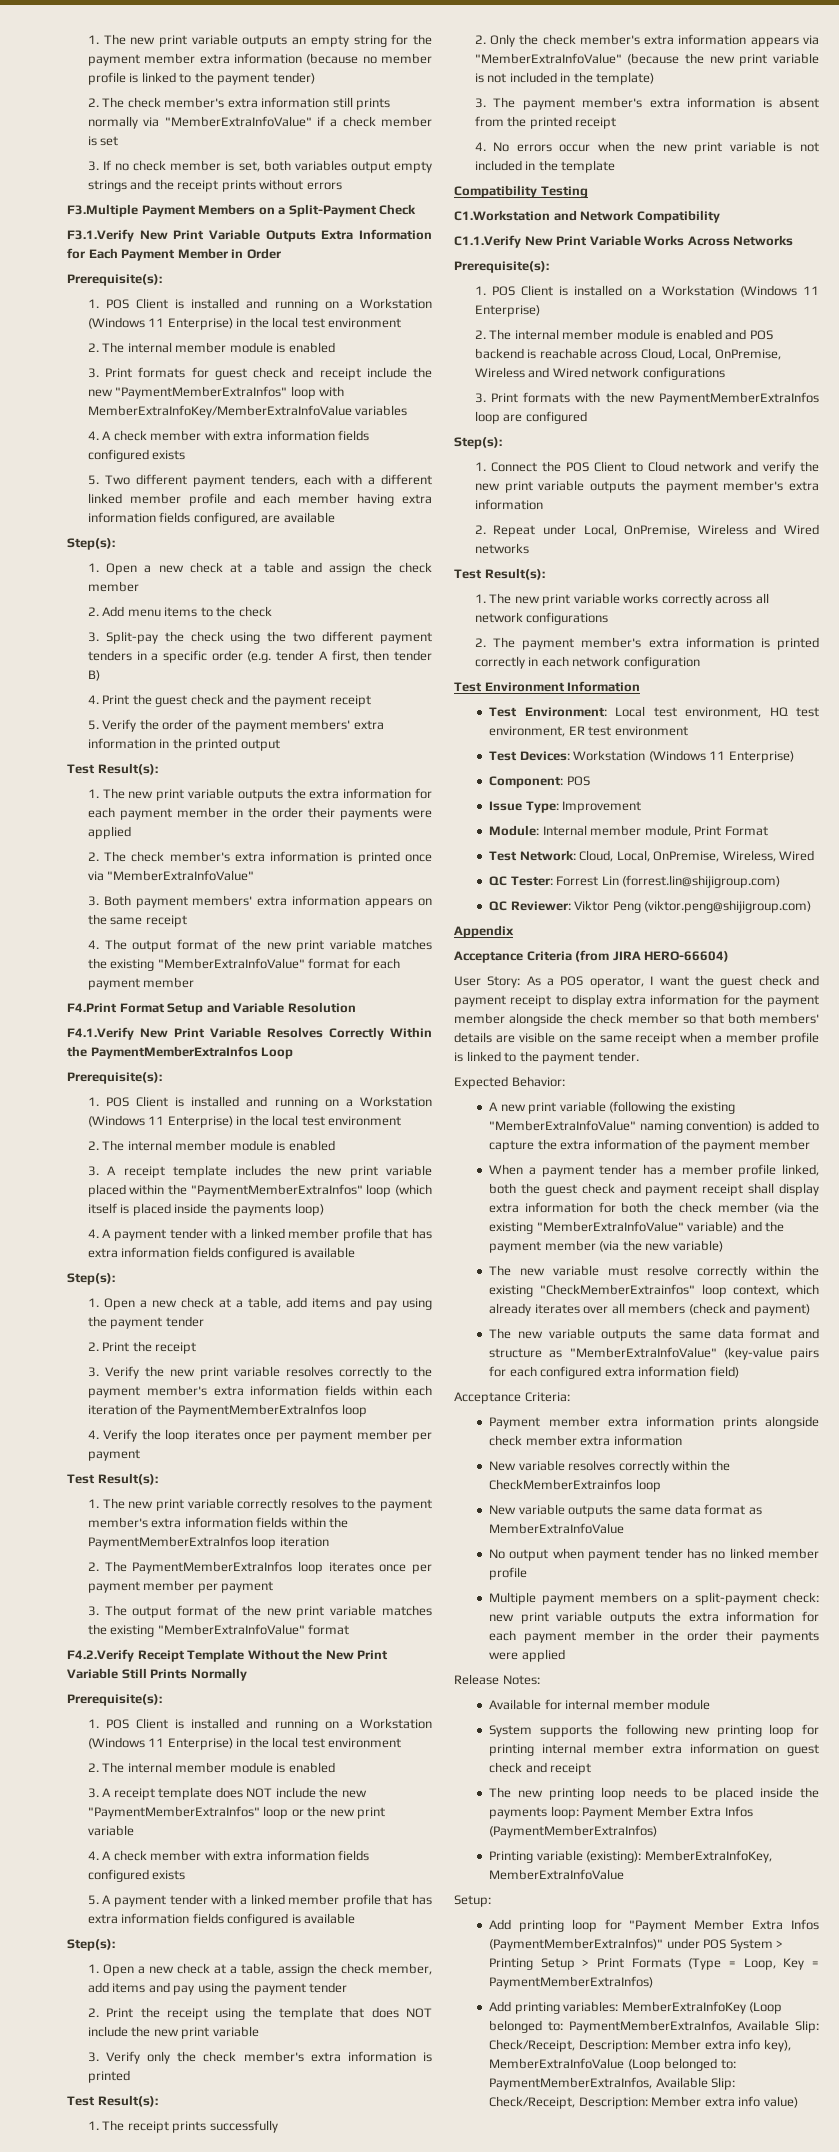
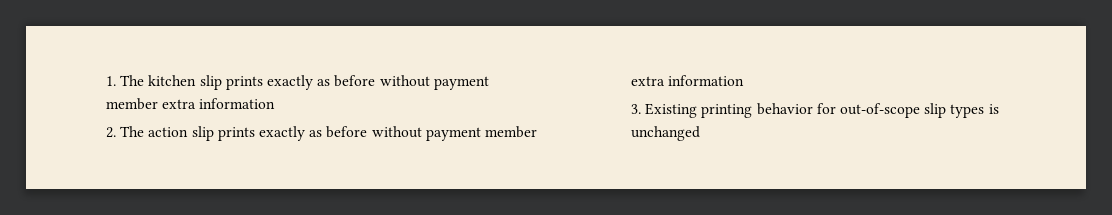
- 1. The new print variable outputs an empty string for the payment member extra information (because no member profile is linked to the payment tender)
- 2. The check member's extra information still prints normally via "MemberExtraInfoValue" if a check member is set
- 3. If no check member is set, both variables output empty strings and the receipt prints without errors
- F3.Multiple Payment Members on a Split-Payment Check
- F3.1.Verify New Print Variable Outputs Extra Information for Each Payment Member in Order
- Prerequisite(s):
- 1. POS Client is installed and running on a Workstation (Windows 11 Enterprise) in the local test environment
- 2. The internal member module is enabled
- 3. Print formats for guest check and receipt include the new "PaymentMemberExtraInfos" loop with MemberExtraInfoKey/MemberExtraInfoValue variables
- 4. A check member with extra information fields configured exists
- 5. Two different payment tenders, each with a different linked member profile and each member having extra information fields configured, are available
- Step(s):
- 1. Open a new check at a table and assign the check member
- 2. Add menu items to the check
- 3. Split-pay the check using the two different payment tenders in a specific order (e.g. tender A first, then tender B)
- 4. Print the guest check and the payment receipt
- 5. Verify the order of the payment members' extra information in the printed output
- Test Result(s):
- 1. The new print variable outputs the extra information for each payment member in the order their payments were applied
- 2. The check member's extra information is printed once via "MemberExtraInfoValue"
- 3. Both payment members' extra information appears on the same receipt
- 4. The output format of the new print variable matches the existing "MemberExtraInfoValue" format for each payment member
- F4.Print Format Setup and Variable Resolution
- F4.1.Verify New Print Variable Resolves Correctly Within the PaymentMemberExtraInfos Loop
- Prerequisite(s):
- 1. POS Client is installed and running on a Workstation (Windows 11 Enterprise) in the local test environment
- 2. The internal member module is enabled
- 3. A receipt template includes the new print variable placed within the "PaymentMemberExtraInfos" loop (which itself is placed inside the payments loop)
- 4. A payment tender with a linked member profile that has extra information fields configured is available
- Step(s):
- 1. Open a new check at a table, add items and pay using the payment tender
- 2. Print the receipt
- 3. Verify the new print variable resolves correctly to the payment member's extra information fields within each iteration of the PaymentMemberExtraInfos loop
- 4. Verify the loop iterates once per payment member per payment
- Test Result(s):
- 1. The new print variable correctly resolves to the payment member's extra information fields within the PaymentMemberExtraInfos loop iteration
- 2. The PaymentMemberExtraInfos loop iterates once per payment member per payment
- 3. The output format of the new print variable matches the existing "MemberExtraInfoValue" format
- F4.2.Verify Receipt Template Without the New Print Variable Still Prints Normally
- Prerequisite(s):
- 1. POS Client is installed and running on a Workstation (Windows 11 Enterprise) in the local test environment
- 2. The internal member module is enabled
- 3. A receipt template does NOT include the new "PaymentMemberExtraInfos" loop or the new print variable
- 4. A check member with extra information fields configured exists
- 5. A payment tender with a linked member profile that has extra information fields configured is available
- Step(s):
- 1. Open a new check at a table, assign the check member, add items and pay using the payment tender
- 2. Print the receipt using the template that does NOT include the new print variable
- 3. Verify only the check member's extra information is printed
- Test Result(s):
- 1. The receipt prints successfully
- 2. Only the check member's extra information appears via "MemberExtraInfoValue" (because the new print variable is not included in the template)
- 3. The payment member's extra information is absent from the printed receipt
- 4. No errors occur when the new print variable is not included in the template
- Compatibility Testing
- C1.Workstation and Network Compatibility
- C1.1.Verify New Print Variable Works Across Networks
- Prerequisite(s):
- 1. POS Client is installed on a Workstation (Windows 11 Enterprise)
- 2. The internal member module is enabled and POS backend is reachable across Cloud, Local, OnPremise, Wireless and Wired network configurations
- 3. Print formats with the new PaymentMemberExtraInfos loop are configured
- Step(s):
- 1. Connect the POS Client to Cloud network and verify the new print variable outputs the payment member's extra information
- 2. Repeat under Local, OnPremise, Wireless and Wired networks
- Test Result(s):
- 1. The new print variable works correctly across all network configurations
- 2. The payment member's extra information is printed correctly in each network configuration
- Test Environment Information
- Test Environment: Local test environment, HQ test environment, ER test environment
- Test Devices: Workstation (Windows 11 Enterprise)
- Component: POS
- Issue Type: Improvement
- Module: Internal member module, Print Format
- Test Network: Cloud, Local, OnPremise, Wireless, Wired
- QC Tester: Forrest Lin (forrest.lin@shijigroup.com)
- QC Reviewer: Viktor Peng (viktor.peng@shijigroup.com)
- Appendix
- Acceptance Criteria (from JIRA HERO-66604)
- User Story: As a POS operator, I want the guest check and payment receipt to display extra information for the payment member alongside the check member so that both members' details are visible on the same receipt when a member profile is linked to the payment tender.
- Expected Behavior:
- A new print variable (following the existing "MemberExtraInfoValue" naming convention) is added to capture the extra information of the payment member
- When a payment tender has a member profile linked, both the guest check and payment receipt shall display extra information for both the check member (via the existing "MemberExtraInfoValue" variable) and the payment member (via the new variable)
- The new variable must resolve correctly within the existing "CheckMemberExtrainfos" loop context, which already iterates over all members (check and payment)
- The new variable outputs the same data format and structure as "MemberExtraInfoValue" (key-value pairs for each configured extra information field)
- Acceptance Criteria:
- Payment member extra information prints alongside check member extra information
- New variable resolves correctly within the CheckMemberExtrainfos loop
- New variable outputs the same data format as MemberExtraInfoValue
- No output when payment tender has no linked member profile
- Multiple payment members on a split-payment check: new print variable outputs the extra information for each payment member in the order their payments were applied
- Release Notes:
- Available for internal member module
- System supports the following new printing loop for printing internal member extra information on guest check and receipt
- The new printing loop needs to be placed inside the payments loop: Payment Member Extra Infos (PaymentMemberExtraInfos)
- Printing variable (existing): MemberExtraInfoKey, MemberExtraInfoValue
- Setup:
- Add printing loop for "Payment Member Extra Infos (PaymentMemberExtraInfos)" under POS System > Printing Setup > Print Formats (Type = Loop, Key = PaymentMemberExtraInfos)
- Add printing variables: MemberExtraInfoKey (Loop belonged to: PaymentMemberExtraInfos, Available Slip: Check/Receipt, Description: Member extra info key), MemberExtraInfoValue (Loop belonged to: PaymentMemberExtraInfos, Available Slip: Check/Receipt, Description: Member extra info value)
+ 1. The kitchen slip prints exactly as before without payment member extra information
+ 2. The action slip prints exactly as before without payment member extra information
+ 3. Existing printing behavior for out-of-scope slip types is unchanged

